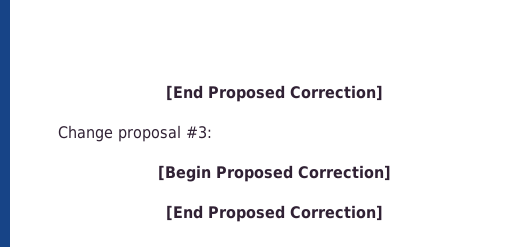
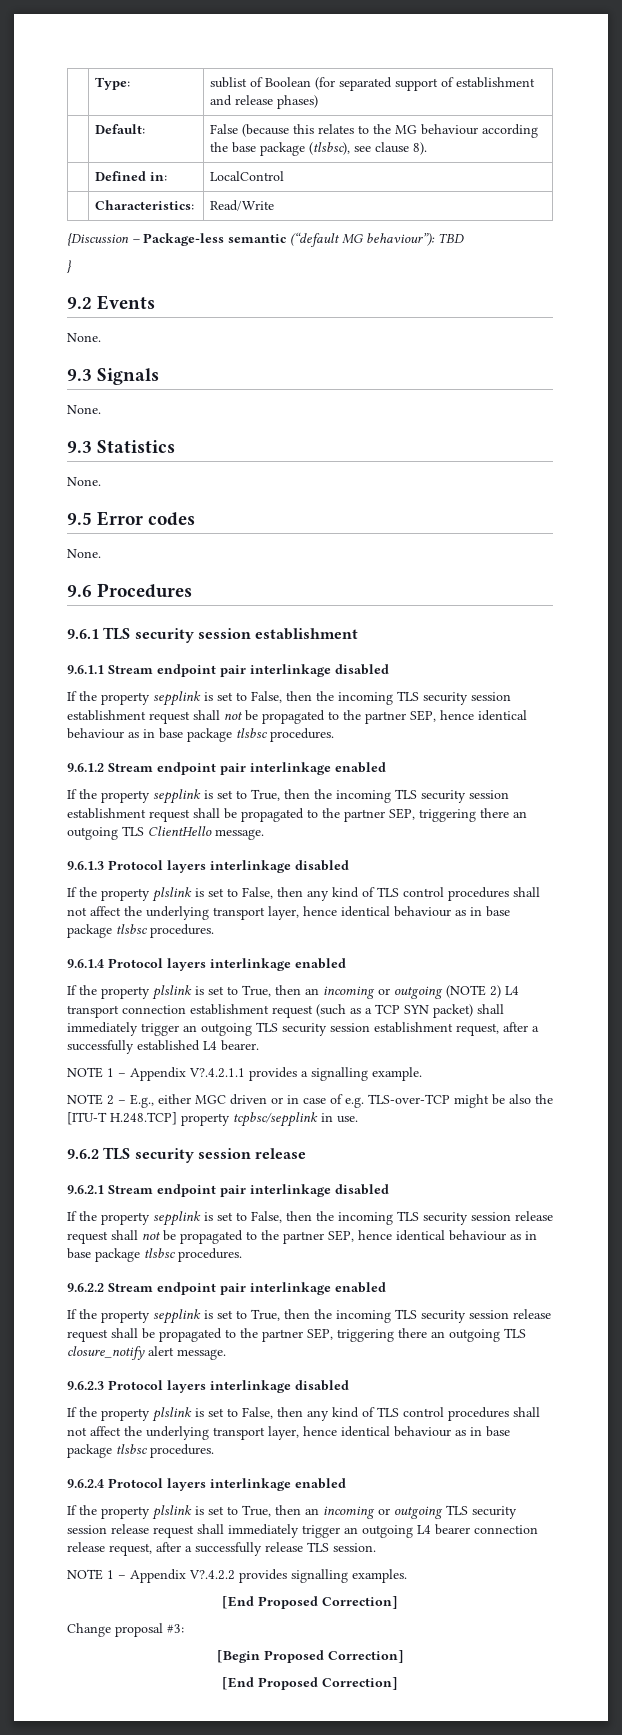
+ | Type: | sublist of Boolean (for separated support of establishment and release phases)
+ | Default: | False (because this relates to the MG behaviour according the base package (tlsbsc), see clause 8).
+ | Defined in: | LocalControl
+ | Characteristics: | Read/Write
+ {Discussion – Package-less semantic (“default MG behaviour”): TBD
+ }
+ 9.2 Events
+ None.
+ 9.3 Signals
+ None.
+ 9.3 Statistics
+ None.
+ 9.5 Error codes
+ None.
+ 9.6 Procedures
+ 9.6.1 TLS security session establishment
+ 9.6.1.1 Stream endpoint pair interlinkage disabled
+ If the property sepplink is set to False, then the incoming TLS security session establishment request shall not be propagated to the partner SEP, hence identical behaviour as in base package tlsbsc procedures.
+ 9.6.1.2 Stream endpoint pair interlinkage enabled
+ If the property sepplink is set to True, then the incoming TLS security session establishment request shall be propagated to the partner SEP, triggering there an outgoing TLS ClientHello message.
+ 9.6.1.3 Protocol layers interlinkage disabled
+ If the property plslink is set to False, then any kind of TLS control procedures shall not affect the underlying transport layer, hence identical behaviour as in base package tlsbsc procedures.
+ 9.6.1.4 Protocol layers interlinkage enabled
+ If the property plslink is set to True, then an incoming or outgoing (NOTE 2) L4 transport connection establishment request (such as a TCP SYN packet) shall immediately trigger an outgoing TLS security session establishment request, after a successfully established L4 bearer.
+ NOTE 1 – Appendix V?.4.2.1.1 provides a signalling example.
+ NOTE 2 – E.g., either MGC driven or in case of e.g. TLS-over-TCP might be also the [ITU-T H.248.TCP] property tcpbsc/sepplink in use.
+ 9.6.2 TLS security session release
+ 9.6.2.1 Stream endpoint pair interlinkage disabled
+ If the property sepplink is set to False, then the incoming TLS security session release request shall not be propagated to the partner SEP, hence identical behaviour as in base package tlsbsc procedures.
+ 9.6.2.2 Stream endpoint pair interlinkage enabled
+ If the property sepplink is set to True, then the incoming TLS security session release request shall be propagated to the partner SEP, triggering there an outgoing TLS closure_notify alert message.
+ 9.6.2.3 Protocol layers interlinkage disabled
+ If the property plslink is set to False, then any kind of TLS control procedures shall not affect the underlying transport layer, hence identical behaviour as in base package tlsbsc procedures.
+ 9.6.2.4 Protocol layers interlinkage enabled
+ If the property plslink is set to True, then an incoming or outgoing TLS security session release request shall immediately trigger an outgoing L4 bearer connection release request, after a successfully release TLS session.
+ NOTE 1 – Appendix V?.4.2.2 provides signalling examples.

